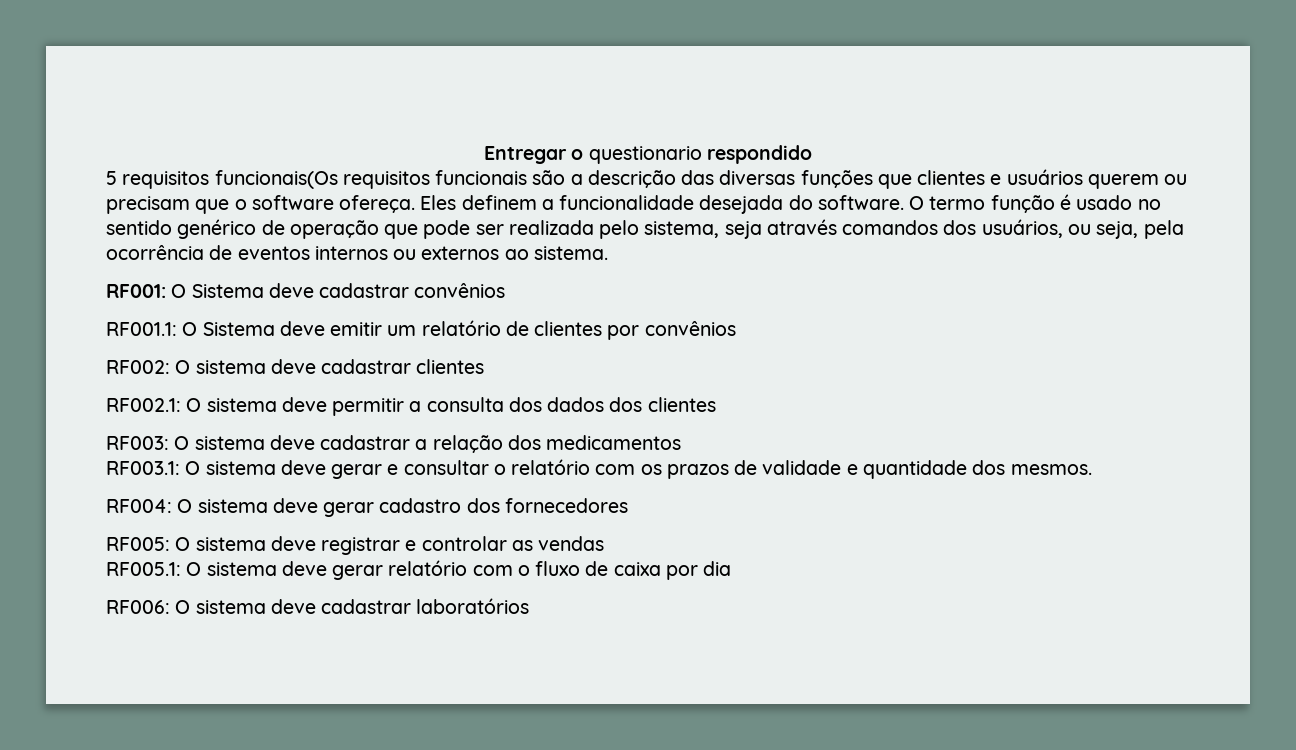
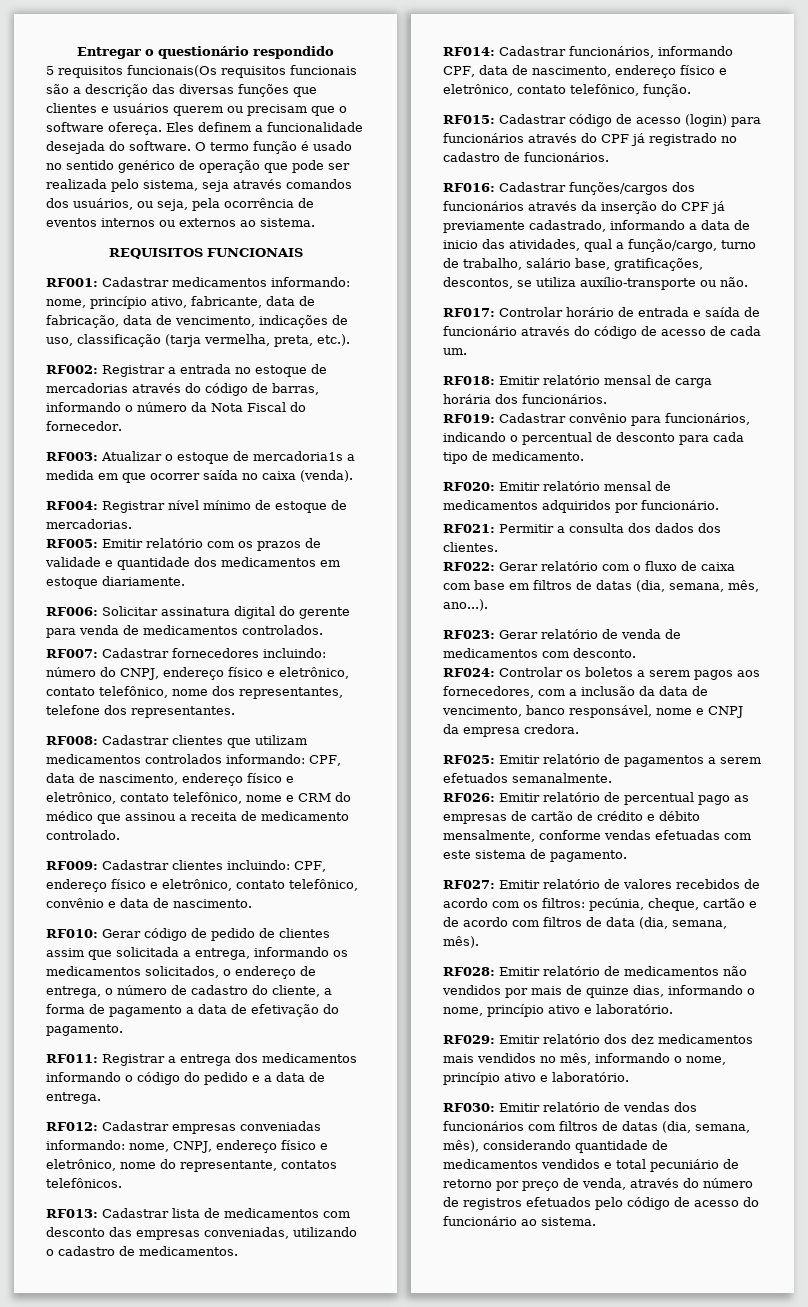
- Entregar o questionario respondido
+ Entregar o questionário respondido
+ REQUISITOS FUNCIONAIS
- RF001: O Sistema deve cadastrar convênios
- RF001.1: O Sistema deve emitir um relatório de clientes por convênios
- RF002: O sistema deve cadastrar clientes
- RF002.1: O sistema deve permitir a consulta dos dados dos clientes
- RF003: O sistema deve cadastrar a relação dos medicamentos
- RF003.1: O sistema deve gerar e consultar o relatório com os prazos de validade e quantidade dos mesmos.
- RF004: O sistema deve gerar cadastro dos fornecedores
- RF005: O sistema deve registrar e controlar as vendas
- RF005.1: O sistema deve gerar relatório com o fluxo de caixa por dia
- RF006: O sistema deve cadastrar laboratórios
+ RF001: Cadastrar medicamentos informando: nome, princípio ativo, fabricante, data de fabricação, data de vencimento, indicações de uso, classificação (tarja vermelha, preta, etc.).
+ RF002: Registrar a entrada no estoque de mercadorias através do código de barras, informando o número da Nota Fiscal do fornecedor.
+ RF003: Atualizar o estoque de mercadoria1s a medida em que ocorrer saída no caixa (venda).
+ RF004: Registrar nível mínimo de estoque de mercadorias.
+ RF005: Emitir relatório com os prazos de validade e quantidade dos medicamentos em estoque diariamente.
+ RF006: Solicitar assinatura digital do gerente para venda de medicamentos controlados.
+ RF007: Cadastrar fornecedores incluindo: número do CNPJ, endereço físico e eletrônico, contato telefônico, nome dos representantes, telefone dos representantes.
+ RF008: Cadastrar clientes que utilizam medicamentos controlados informando: CPF, data de nascimento, endereço físico e eletrônico, contato telefônico, nome e CRM do médico que assinou a receita de medicamento controlado.
+ RF009: Cadastrar clientes incluindo: CPF, endereço físico e eletrônico, contato telefônico, convênio e data de nascimento.
+ RF010: Gerar código de pedido de clientes assim que solicitada a entrega, informando os medicamentos solicitados, o endereço de entrega, o número de cadastro do cliente, a forma de pagamento a data de efetivação do pagamento.
+ RF011: Registrar a entrega dos medicamentos informando o código do pedido e a data de entrega.
+ RF012: Cadastrar empresas conveniadas informando: nome, CNPJ, endereço físico e eletrônico, nome do representante, contatos telefônicos.
+ RF013: Cadastrar lista de medicamentos com desconto das empresas conveniadas, utilizando o cadastro de medicamentos.
+ RF014: Cadastrar funcionários, informando CPF, data de nascimento, endereço físico e eletrônico, contato telefônico, função.
+ RF015: Cadastrar código de acesso (login) para funcionários através do CPF já registrado no cadastro de funcionários.
+ RF016: Cadastrar funções/cargos dos funcionários através da inserção do CPF já previamente cadastrado, informando a data de inicio das atividades, qual a função/cargo, turno de trabalho, salário base, gratificações, descontos, se utiliza auxílio-transporte ou não.
+ RF017: Controlar horário de entrada e saída de funcionário através do código de acesso de cada um.
+ RF018: Emitir relatório mensal de carga horária dos funcionários.
+ RF019: Cadastrar convênio para funcionários, indicando o percentual de desconto para cada tipo de medicamento.
+ RF020: Emitir relatório mensal de medicamentos adquiridos por funcionário.
+ RF021: Permitir a consulta dos dados dos clientes.
+ RF022: Gerar relatório com o fluxo de caixa com base em filtros de datas (dia, semana, mês, ano...).
+ RF023: Gerar relatório de venda de medicamentos com desconto.
+ RF024: Controlar os boletos a serem pagos aos fornecedores, com a inclusão da data de vencimento, banco responsável, nome e CNPJ da empresa credora.
+ RF025: Emitir relatório de pagamentos a serem efetuados semanalmente.
+ RF026: Emitir relatório de percentual pago as empresas de cartão de crédito e débito mensalmente, conforme vendas efetuadas com este sistema de pagamento.
+ RF027: Emitir relatório de valores recebidos de acordo com os filtros: pecúnia, cheque, cartão e de acordo com filtros de data (dia, semana, mês).
+ RF028: Emitir relatório de medicamentos não vendidos por mais de quinze dias, informando o nome, princípio ativo e laboratório.
+ RF029: Emitir relatório dos dez medicamentos mais vendidos no mês, informando o nome, princípio ativo e laboratório.
+ RF030: Emitir relatório de vendas dos funcionários com filtros de datas (dia, semana, mês), considerando quantidade de medicamentos vendidos e total pecuniário de retorno por preço de venda, através do número de registros efetuados pelo código de acesso do funcionário ao sistema.

